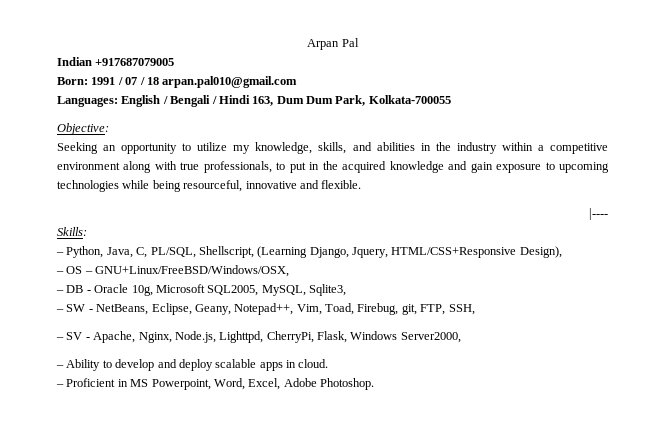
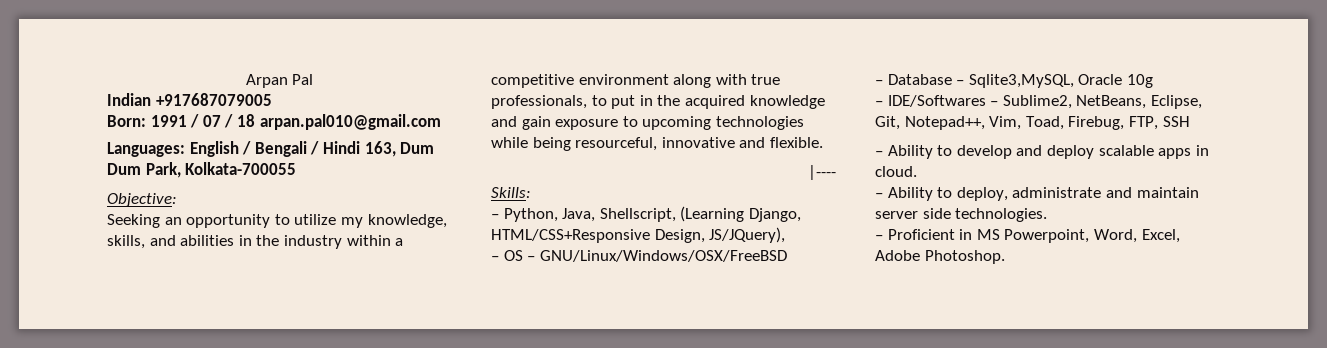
- – Python, Java, C, PL/SQL, Shellscript, (Learning Django, Jquery, HTML/CSS+Responsive Design),
+ – Python, Java, Shellscript, (Learning Django, HTML/CSS+Responsive Design, JS/JQuery),
- – OS – GNU+Linux/FreeBSD/Windows/OSX,
- – DB - Oracle 10g, Microsoft SQL2005, MySQL, Sqlite3,
- – SW - NetBeans, Eclipse, Geany, Notepad++, Vim, Toad, Firebug, git, FTP, SSH,
- – SV - Apache, Nginx, Node.js, Lighttpd, CherryPi, Flask, Windows Server2000,
+ – OS – GNU/Linux/Windows/OSX/FreeBSD
+ – Database – Sqlite3,MySQL, Oracle 10g
+ – IDE/Softwares – Sublime2, NetBeans, Eclipse, Git, Notepad++, Vim, Toad, Firebug, FTP, SSH
+ – Ability to deploy, administrate and maintain server side technologies.

